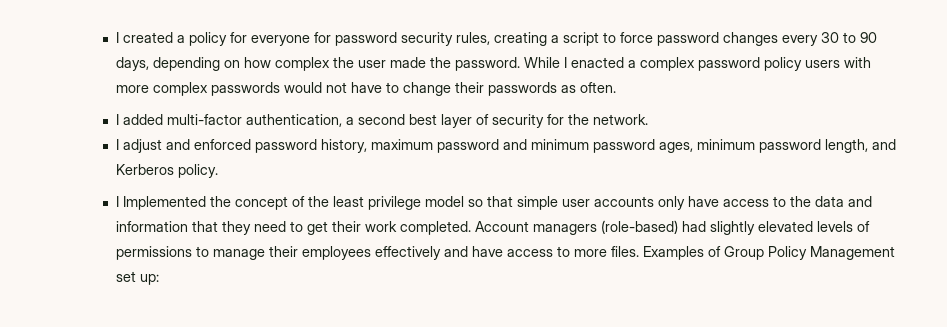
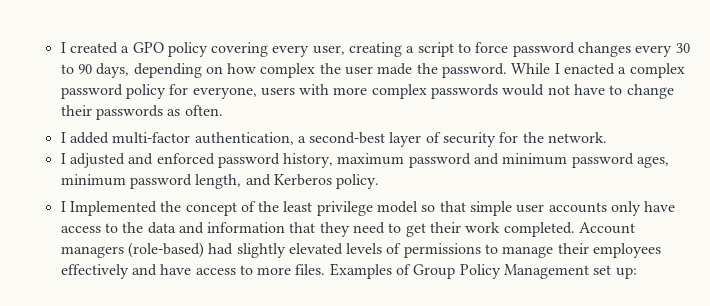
- I created a policy for everyone for password security rules, creating a script to force password changes every 30 to 90 days, depending on how complex the user made the password.
+ I created a GPO policy covering every user, creating a script to force password changes every 30 to 90 days, depending on how complex the user made the password.
- While I enacted a complex password policy users with more complex passwords would not have to change their passwords as often.
+ While I enacted a complex password policy for everyone, users with more complex passwords would not have to change their passwords as often.
- I added multi-factor authentication, a second best layer of security for the network.
+ I added multi-factor authentication, a second-best layer of security for the network.
- I adjust and enforced password history, maximum password and minimum password ages, minimum password length, and Kerberos policy.
+ I adjusted and enforced password history, maximum password and minimum password ages, minimum password length, and Kerberos policy.

